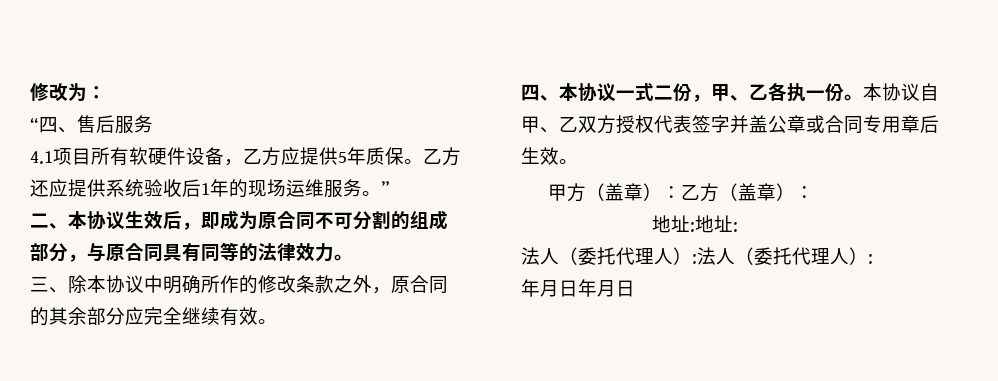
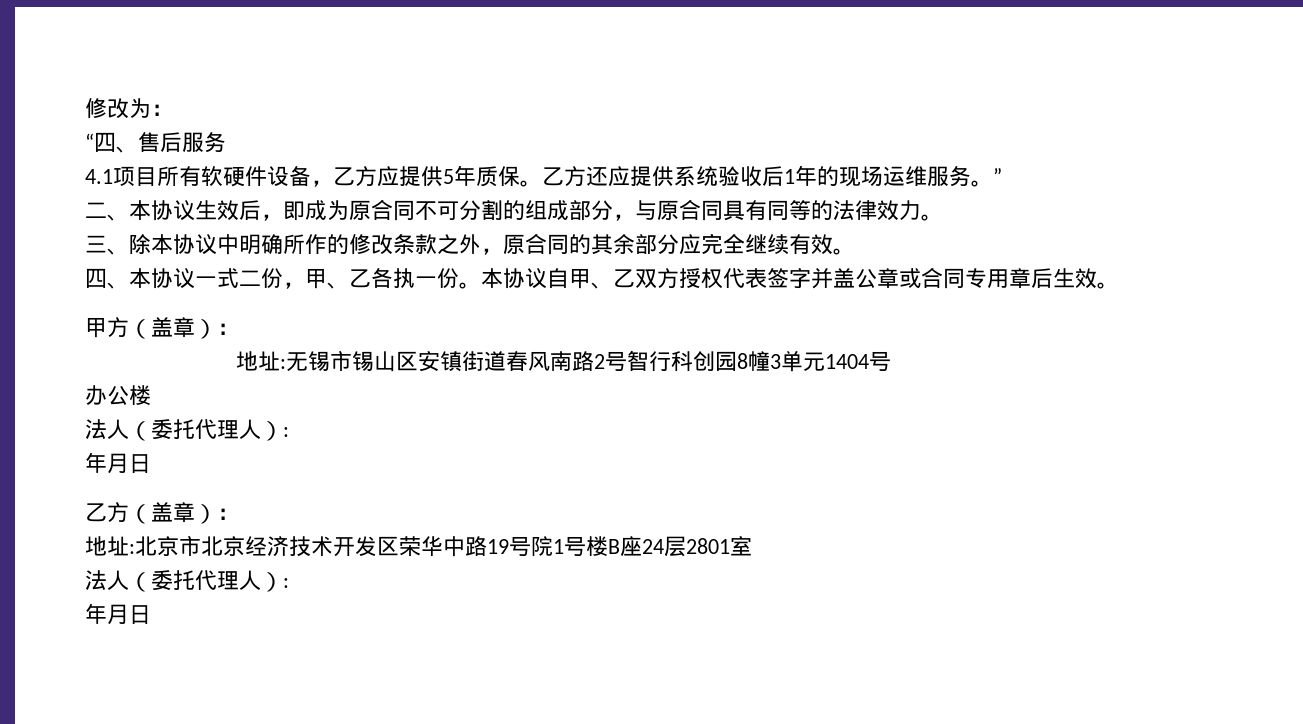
- 甲方（盖章）：乙方（盖章）：
- 地址:地址:
- 法人（委托代理人）:法人（委托代理人）:
- 年月日年月日
+ 甲方（盖章）：
+ 地址:无锡市锡山区安镇街道春风南路2号智行科创园8幢3单元1404号
+ 办公楼
+ 法人（委托代理人）:
+ 年月日
+ 乙方（盖章）：
+ 地址:北京市北京经济技术开发区荣华中路19号院1号楼B座24层2801室
+ 法人（委托代理人）:
+ 年月日

